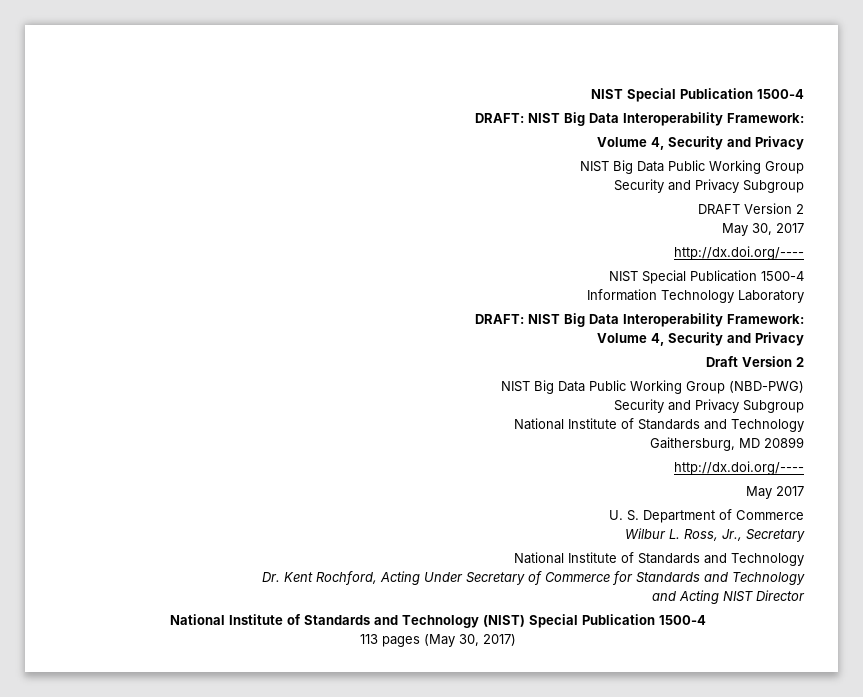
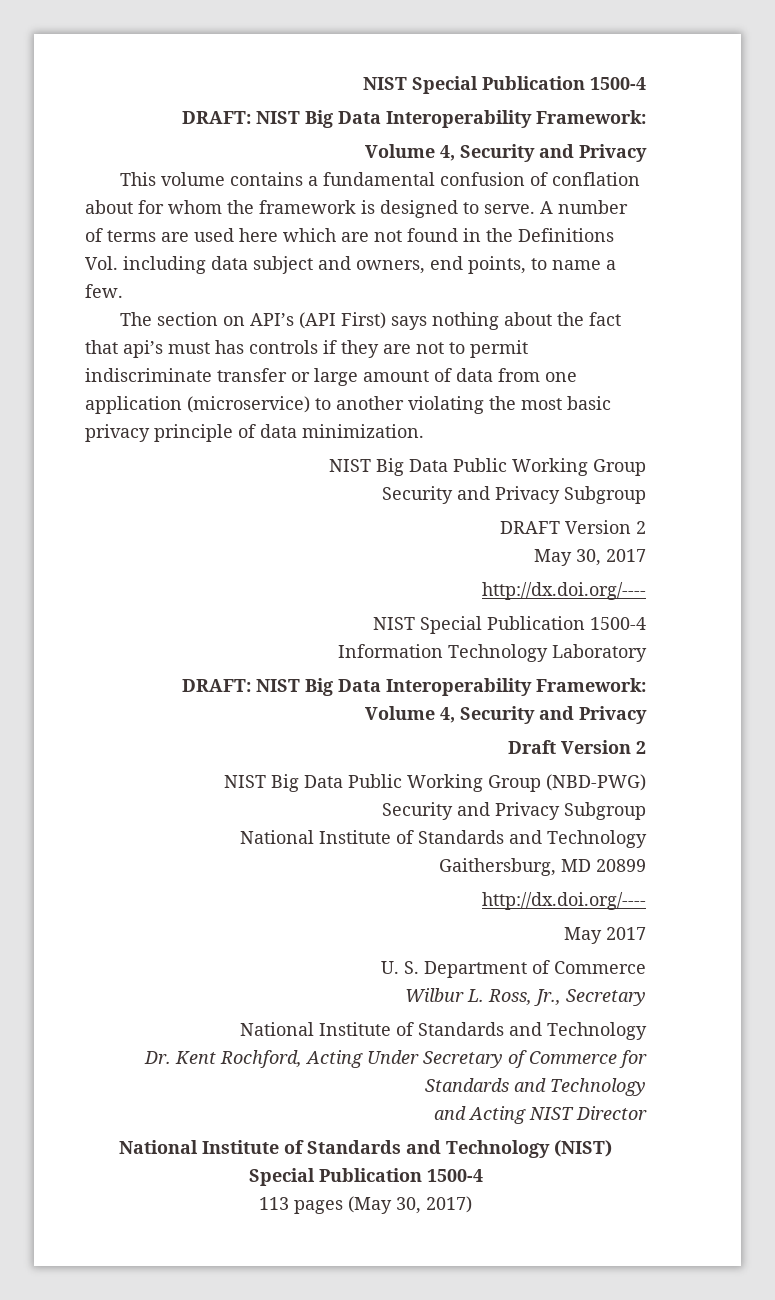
+ This volume contains a fundamental confusion of conflation about for whom the framework is designed to serve. A number of terms are used here which are not found in the Definitions Vol. including data subject and owners, end points, to name a few.
+ The section on API’s (API First) says nothing about the fact that api’s must has controls if they are not to permit indiscriminate transfer or large amount of data from one application (microservice) to another violating the most basic privacy principle of data minimization.

